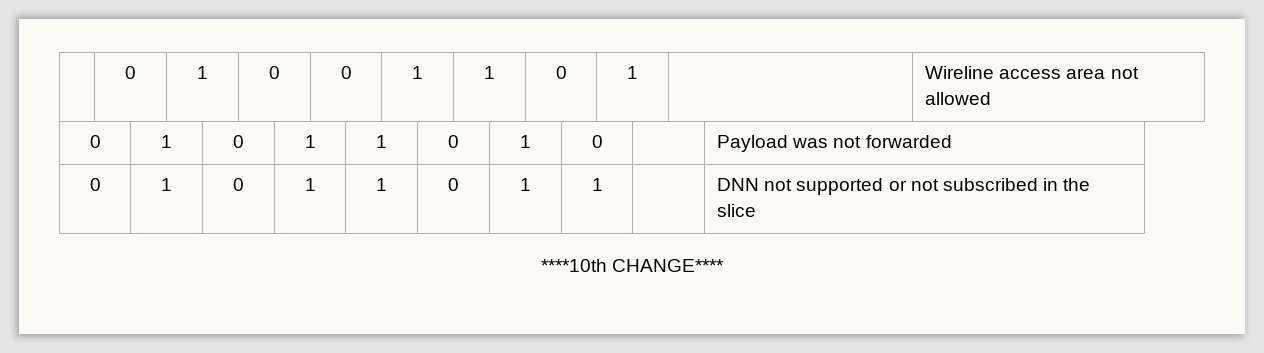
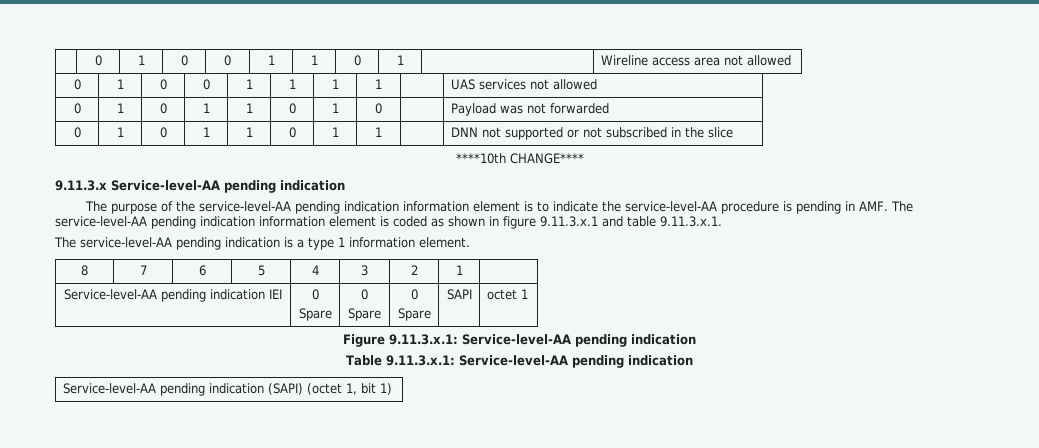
+ 0 | 1 | 0 | 0 | 1 | 1 | 1 | 1 | | UAS services not allowed
+ 9.11.3.x Service-level-AA pending indication
+ The purpose of the service-level-AA pending indication information element is to indicate the service-level-AA procedure is pending in AMF. The service-level-AA pending indication information element is coded as shown in figure 9.11.3.x.1 and table 9.11.3.x.1.
+ The service-level-AA pending indication is a type 1 information element.
+ 8 | 7 | 6 | 5 | 4 | 3 | 2 | 1 |
+ Service-level-AA pending indication IEI | 0
+ Spare | 0
+ Spare | 0
+ Spare | SAPI | octet 1
+ Figure 9.11.3.x.1: Service-level-AA pending indication
+ Table 9.11.3.x.1: Service-level-AA pending indication
+ Service-level-AA pending indication (SAPI) (octet 1, bit 1)

